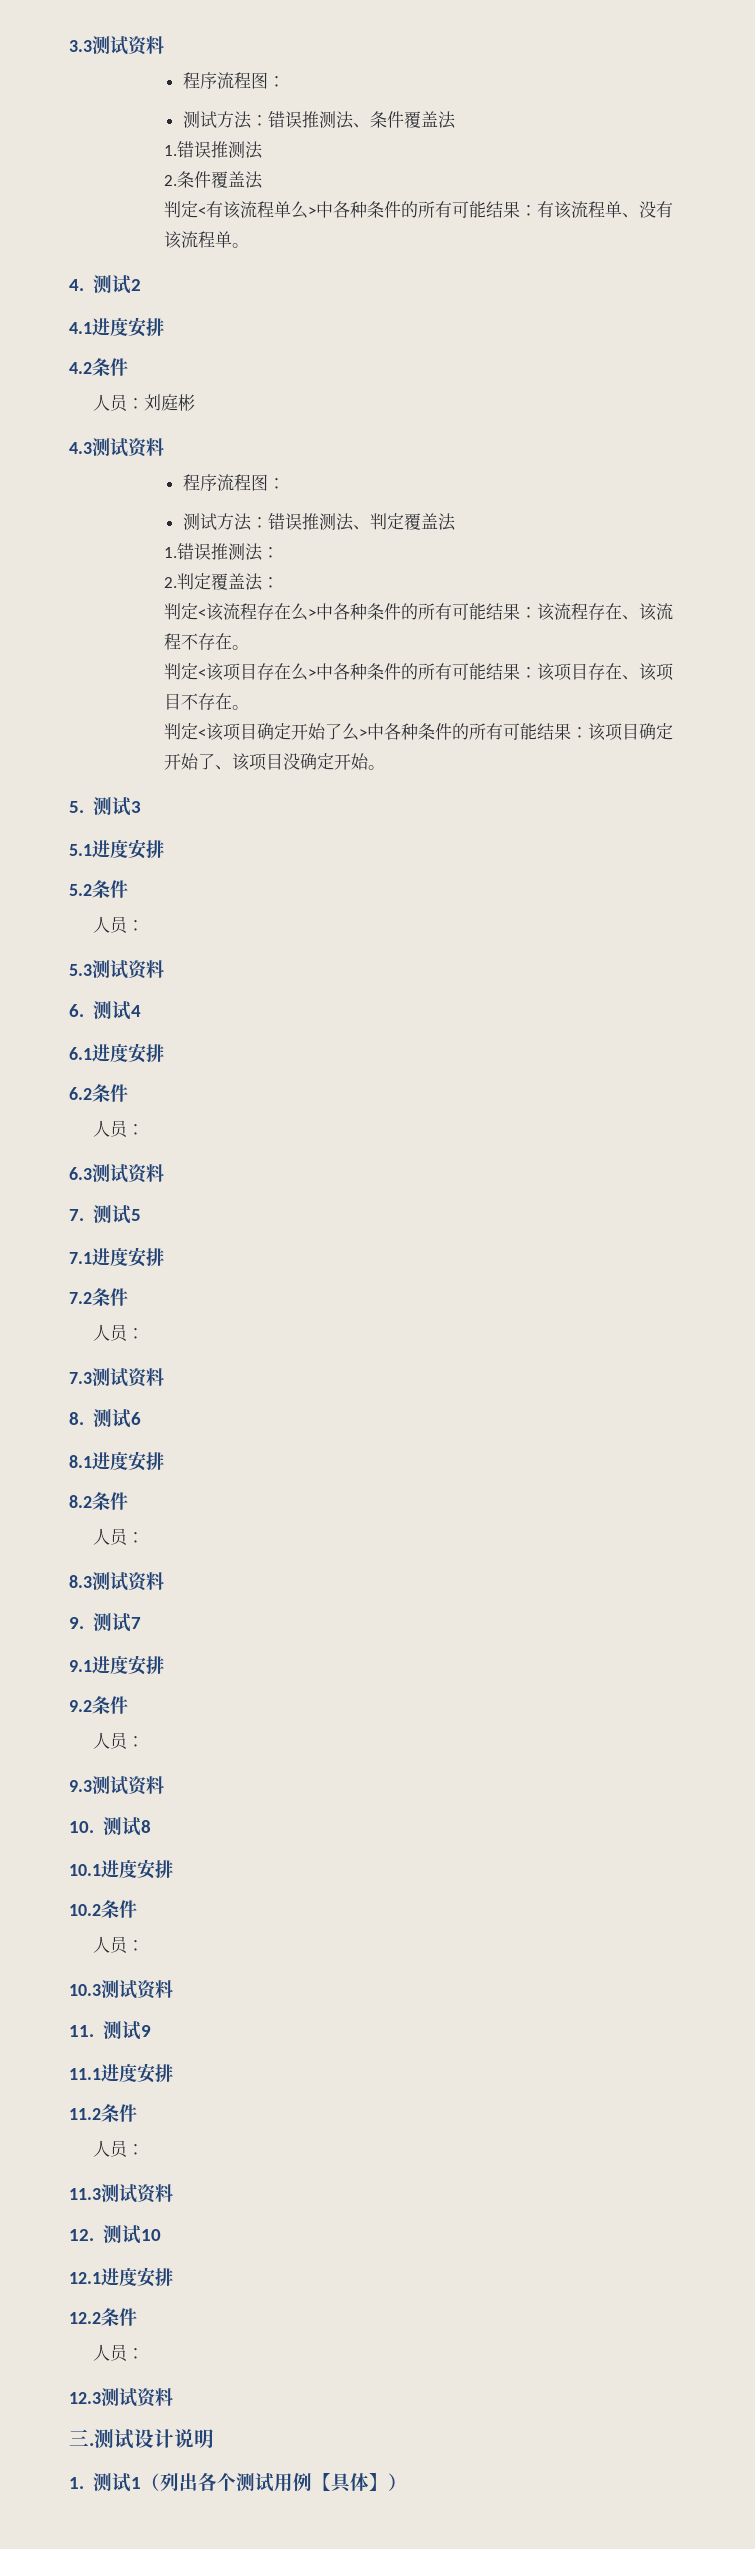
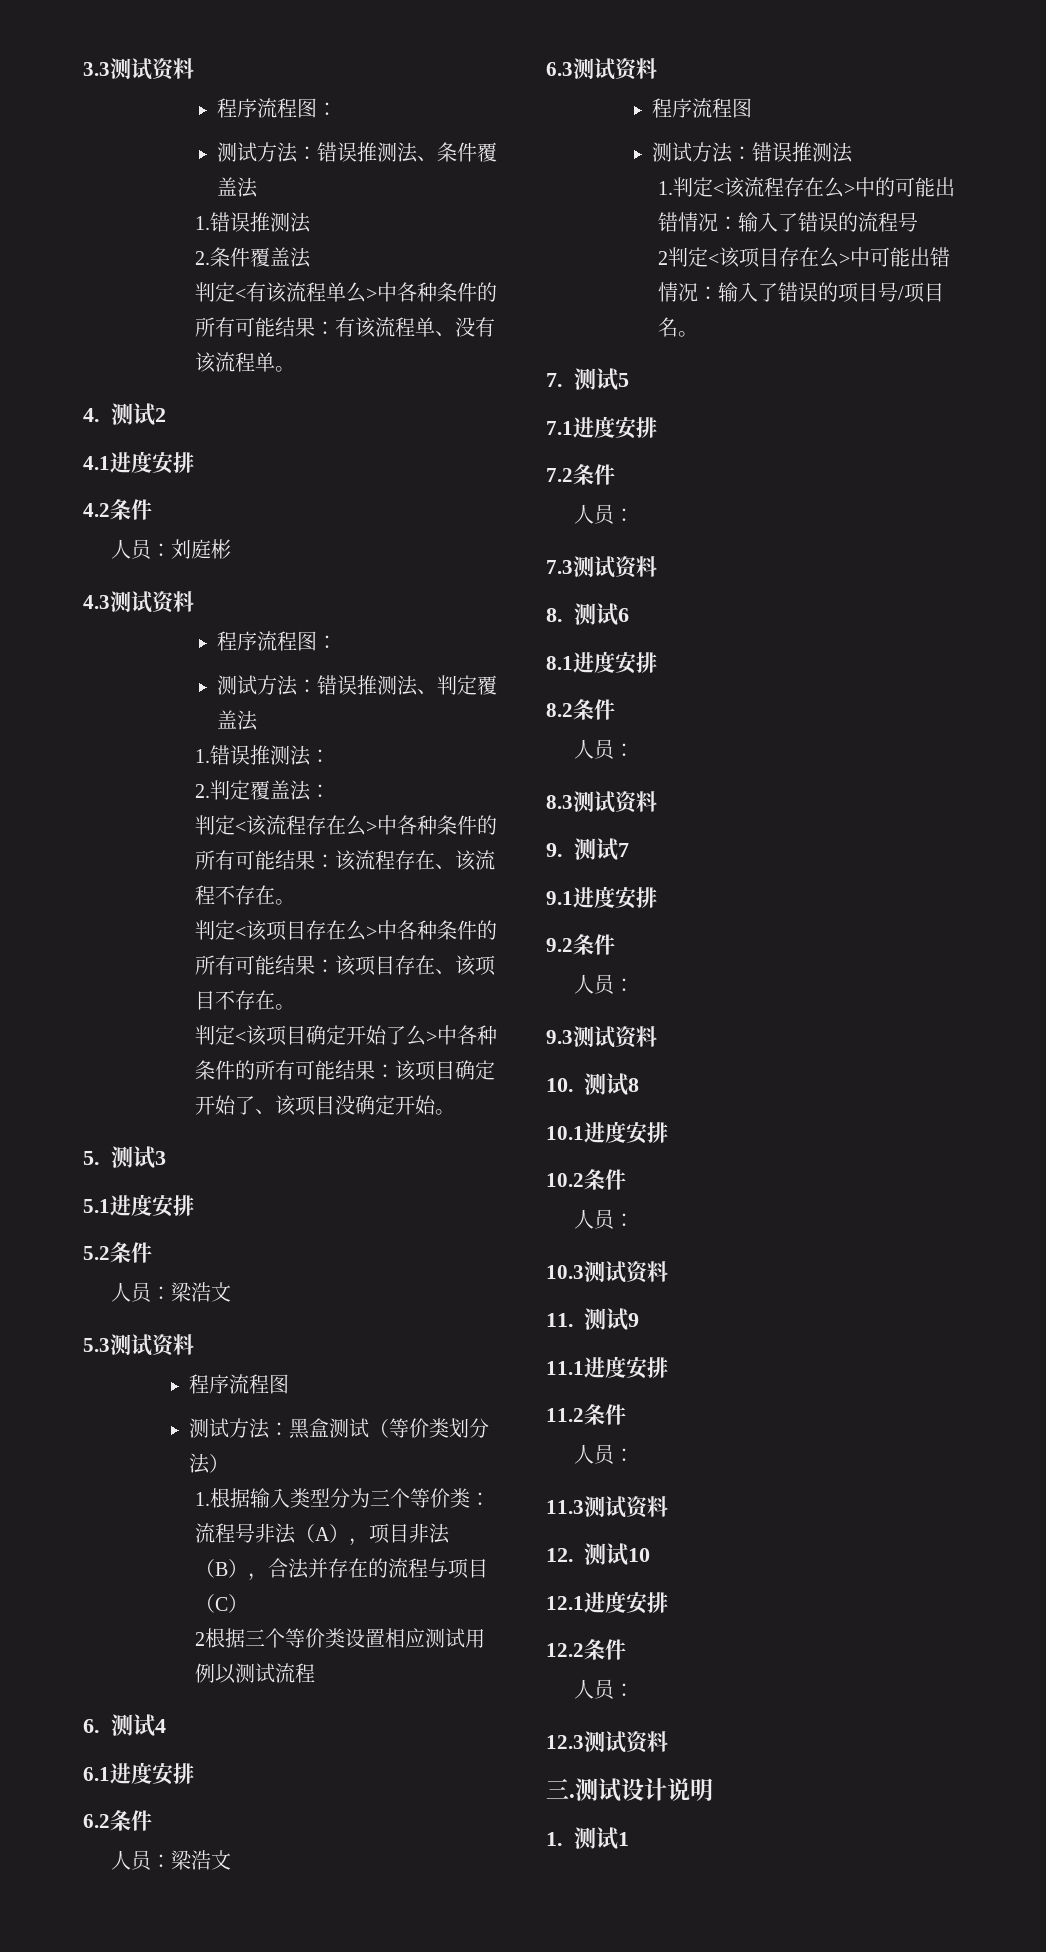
  5.2条件
- 人员：
+ 人员：梁浩文
  5.3测试资料
+ 程序流程图
+ 测试方法：黑盒测试（等价类划分法）
+ 1.根据输入类型分为三个等价类：流程号非法（A），项目非法（B），合法并存在的流程与项目（C）
+ 2根据三个等价类设置相应测试用例以测试流程
  6.2条件
- 人员：
+ 人员：梁浩文
  6.3测试资料
+ 程序流程图
+ 测试方法：错误推测法
+ 1.判定<该流程存在么>中的可能出错情况：输入了错误的流程号
+ 2判定<该项目存在么>中可能出错情况：输入了错误的项目号/项目名。
- 1.测试1（列出各个测试用例【具体】）
+ 1.测试1

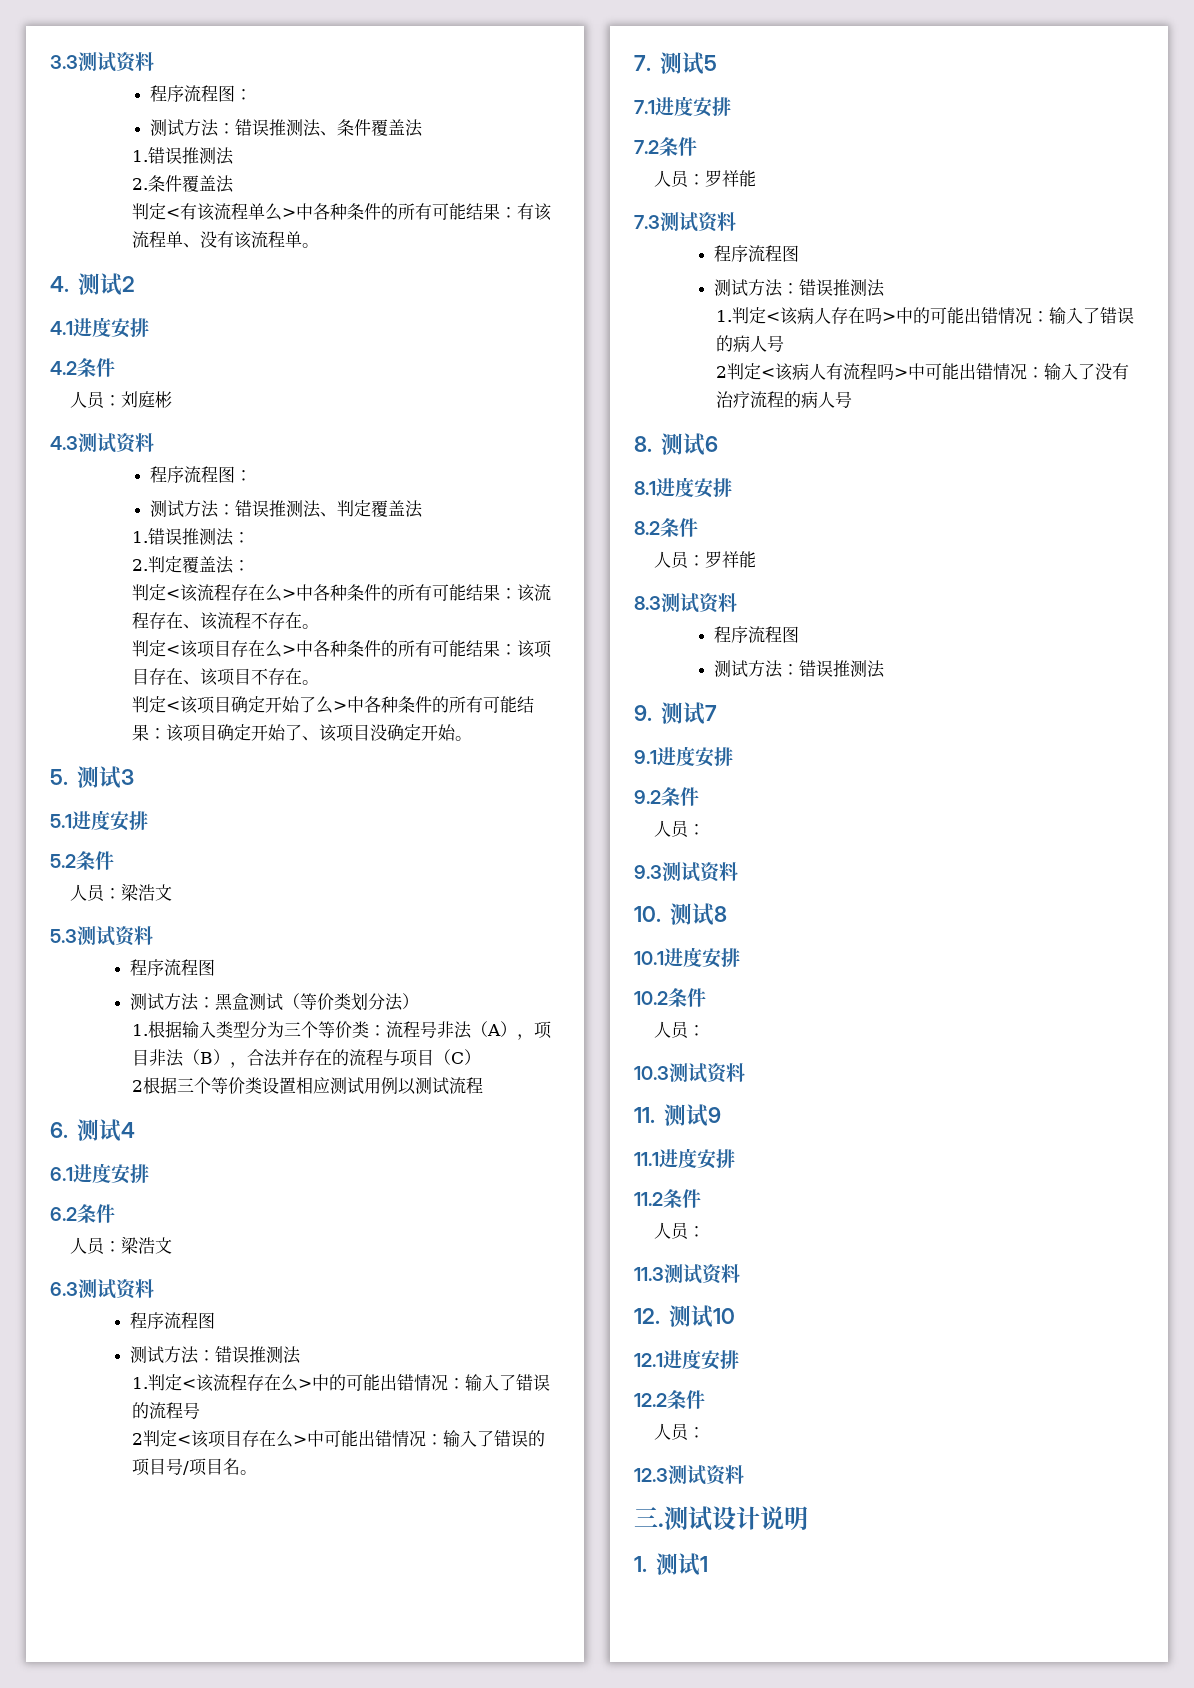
  7.2条件
- 人员：
+ 人员：罗祥能
  7.3测试资料
+ 程序流程图
+ 测试方法：错误推测法
+ 1.判定<该病人存在吗>中的可能出错情况：输入了错误的病人号
+ 2判定<该病人有流程吗>中可能出错情况：输入了没有治疗流程的病人号
  8.2条件
- 人员：
+ 人员：罗祥能
  8.3测试资料
+ 程序流程图
+ 测试方法：错误推测法

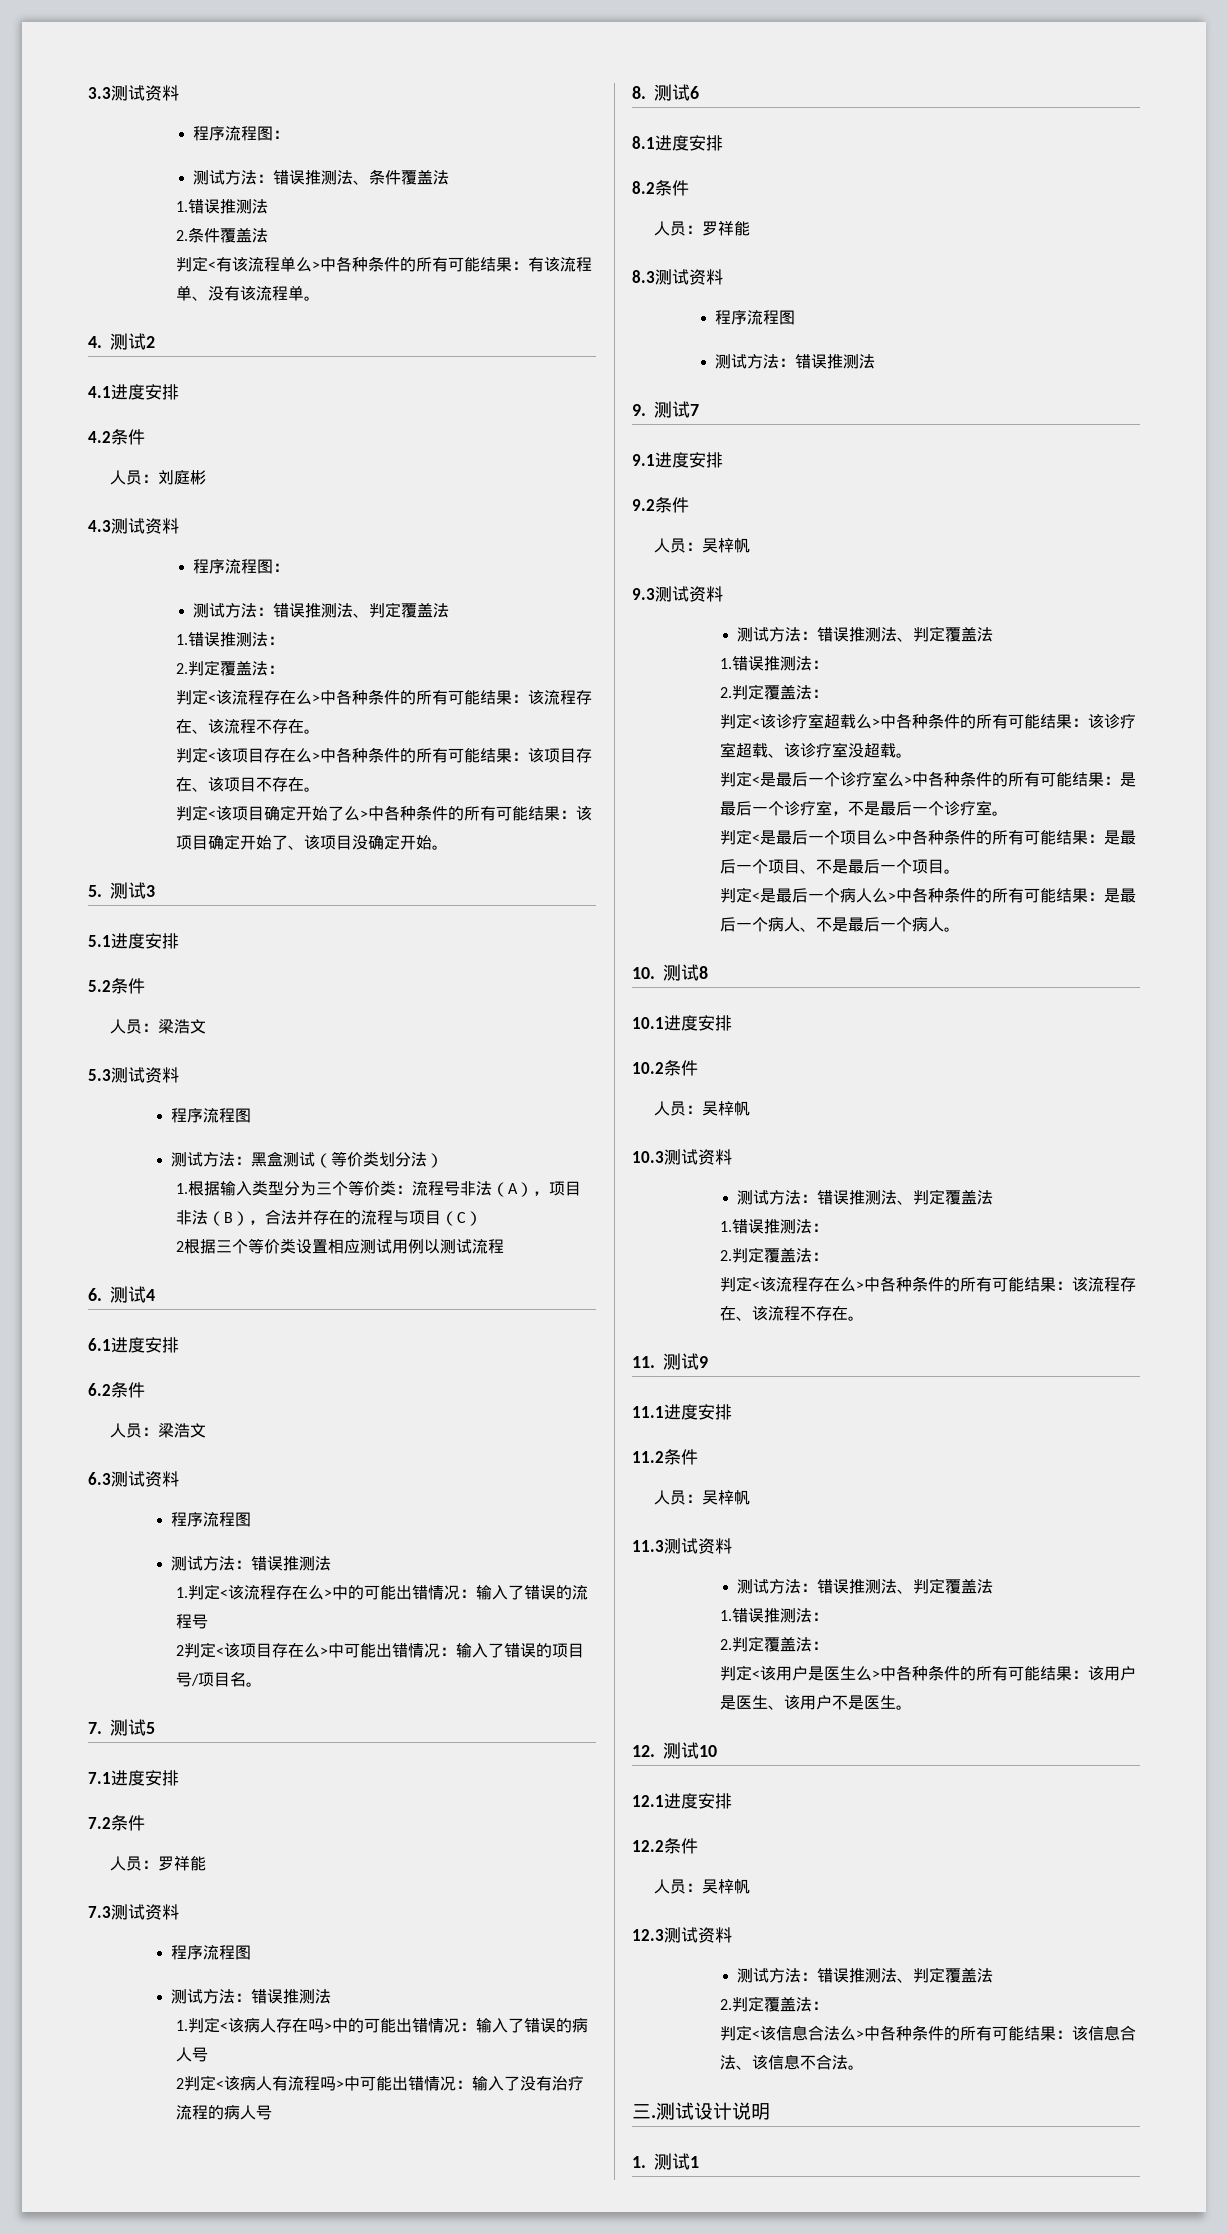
  9.2条件
- 人员：
+ 人员：吴梓帆
  9.3测试资料
+ 测试方法：错误推测法、判定覆盖法
+ 1.错误推测法：
+ 2.判定覆盖法：
+ 判定<该诊疗室超载么>中各种条件的所有可能结果：该诊疗室超载、该诊疗室没超载。
+ 判定<是最后一个诊疗室么>中各种条件的所有可能结果：是最后一个诊疗室，不是最后一个诊疗室。
+ 判定<是最后一个项目么>中各种条件的所有可能结果：是最后一个项目、不是最后一个项目。
+ 判定<是最后一个病人么>中各种条件的所有可能结果：是最后一个病人、不是最后一个病人。
  10.2条件
- 人员：
+ 人员：吴梓帆
  10.3测试资料
+ 测试方法：错误推测法、判定覆盖法
+ 1.错误推测法：
+ 2.判定覆盖法：
+ 判定<该流程存在么>中各种条件的所有可能结果：该流程存在、该流程不存在。
  11.2条件
- 人员：
+ 人员：吴梓帆
  11.3测试资料
+ 测试方法：错误推测法、判定覆盖法
+ 1.错误推测法：
+ 2.判定覆盖法：
+ 判定<该用户是医生么>中各种条件的所有可能结果：该用户是医生、该用户不是医生。
  12.2条件
- 人员：
+ 人员：吴梓帆
  12.3测试资料
+ 测试方法：错误推测法、判定覆盖法
+ 2.判定覆盖法：
+ 判定<该信息合法么>中各种条件的所有可能结果：该信息合法、该信息不合法。

